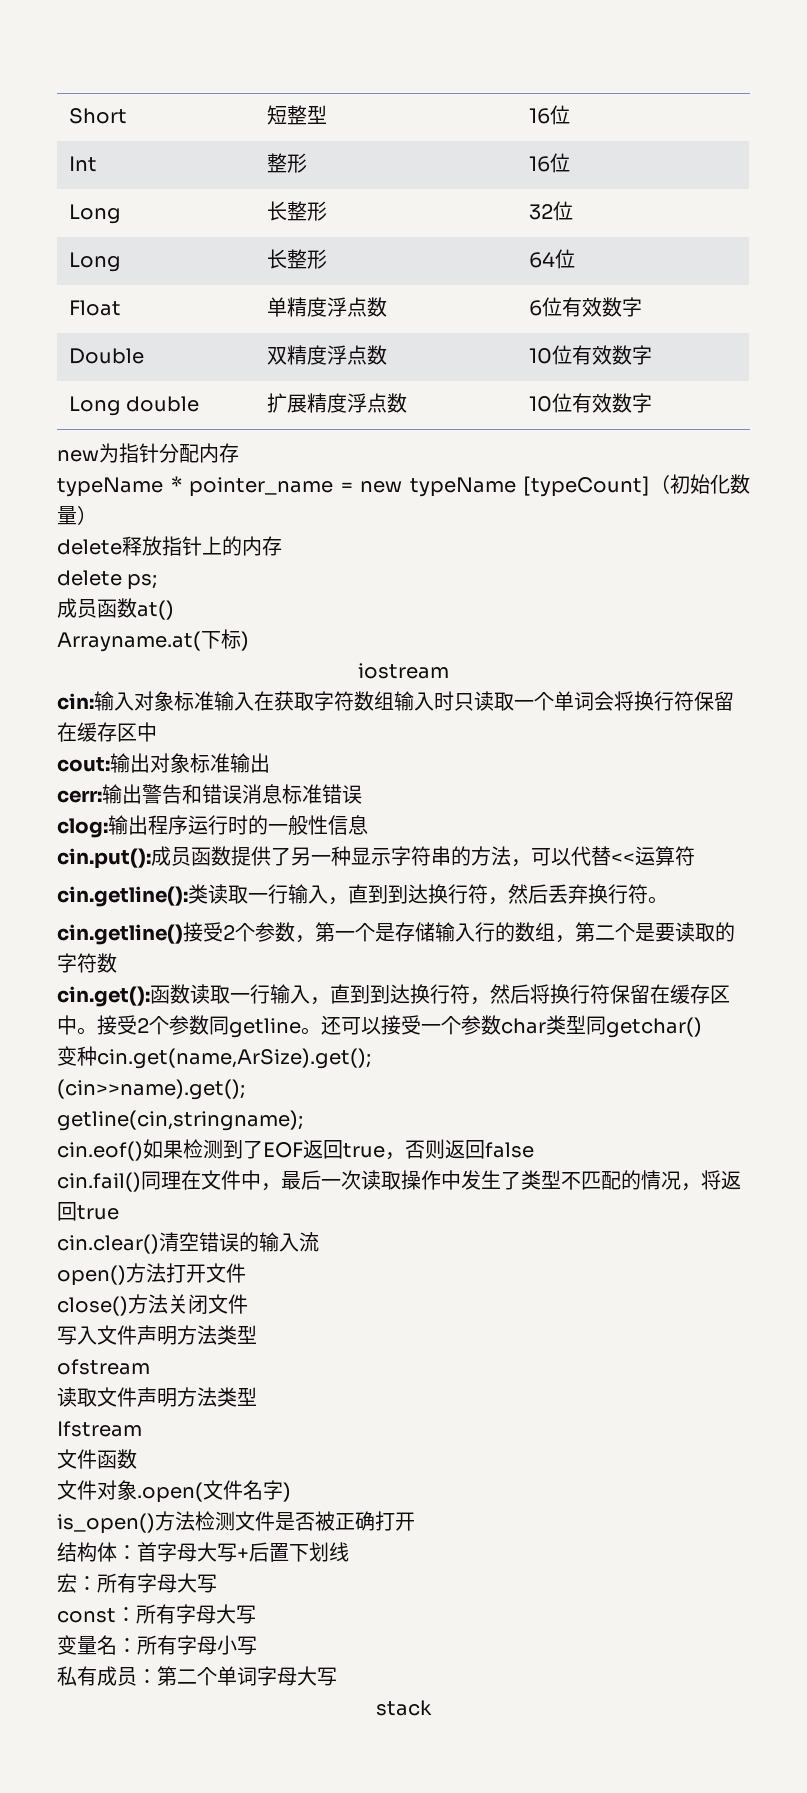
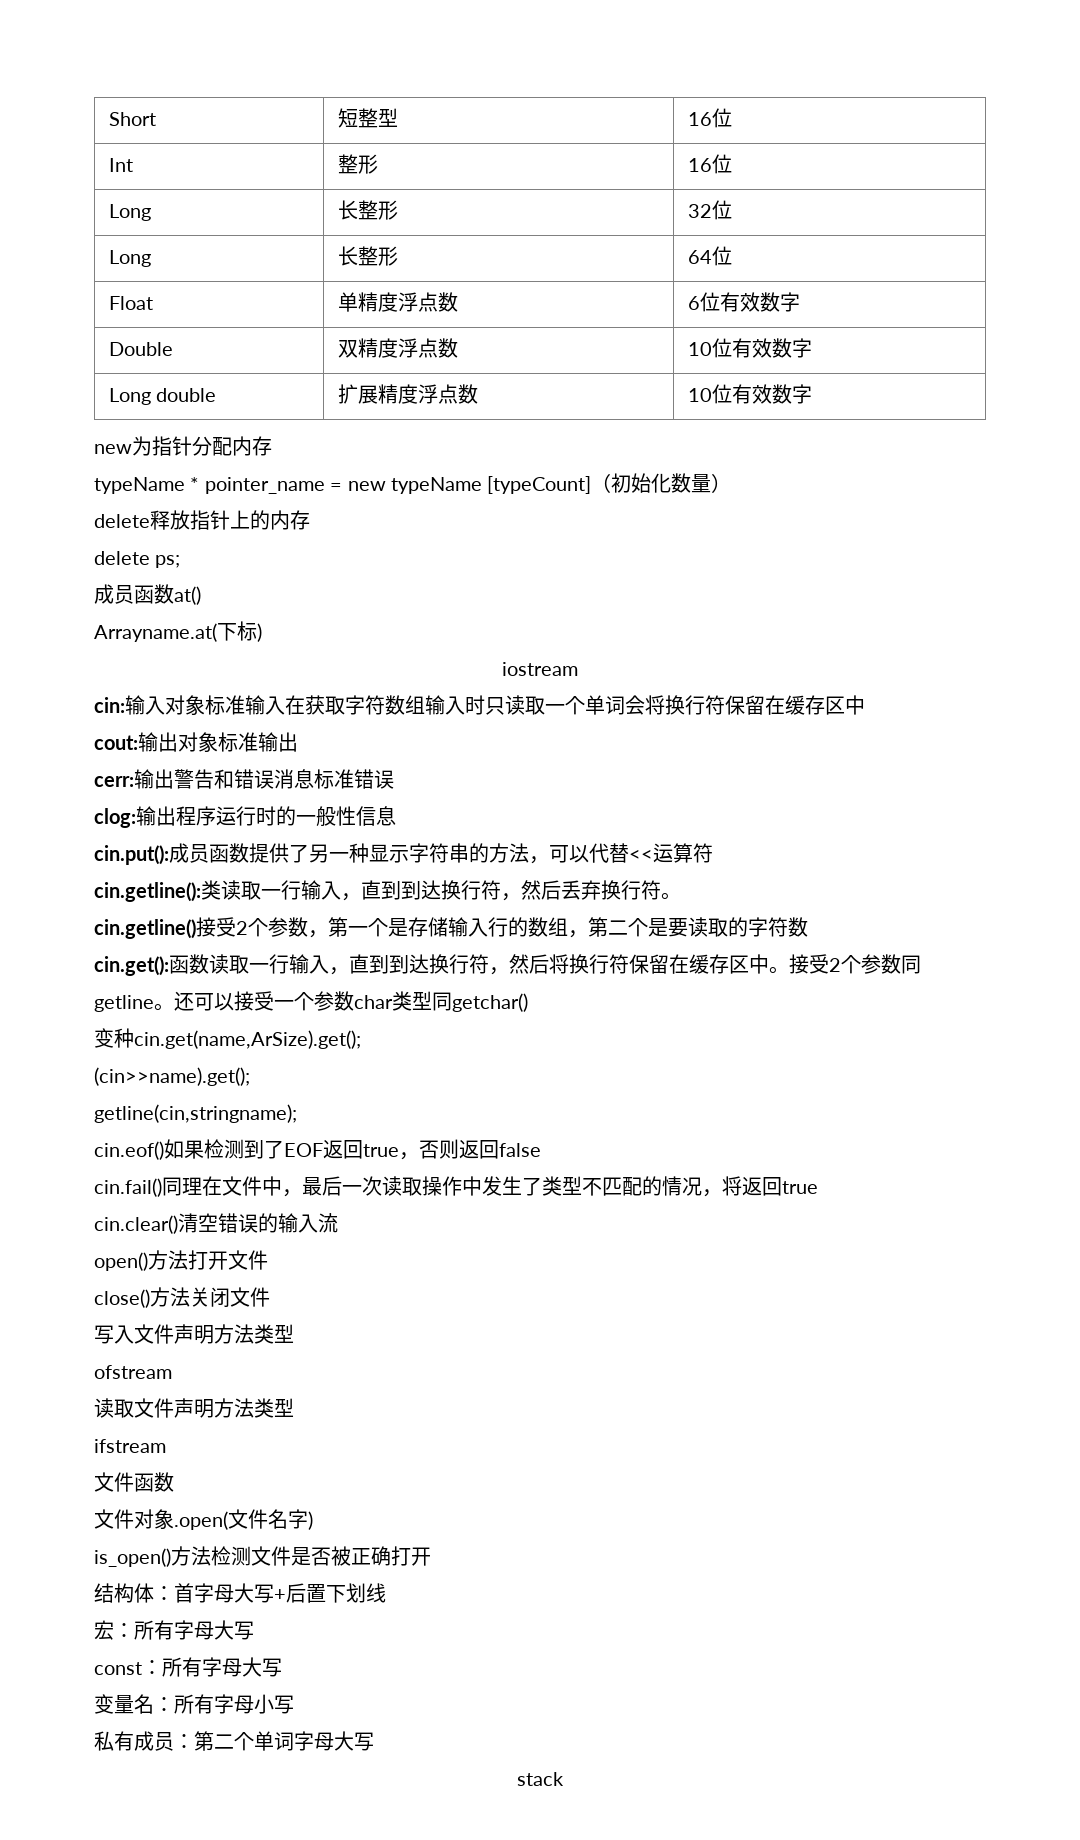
- Ifstream
+ ifstream

